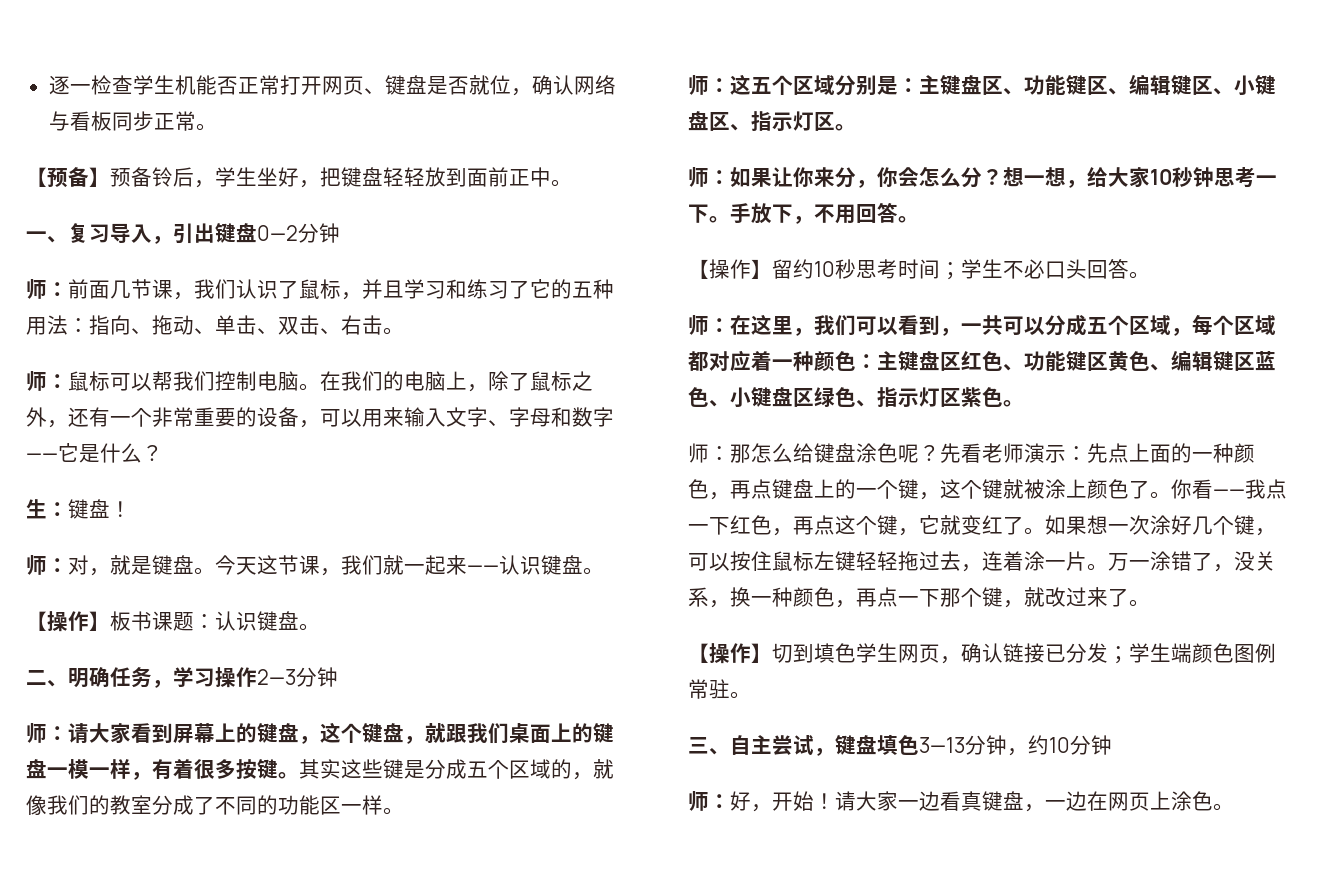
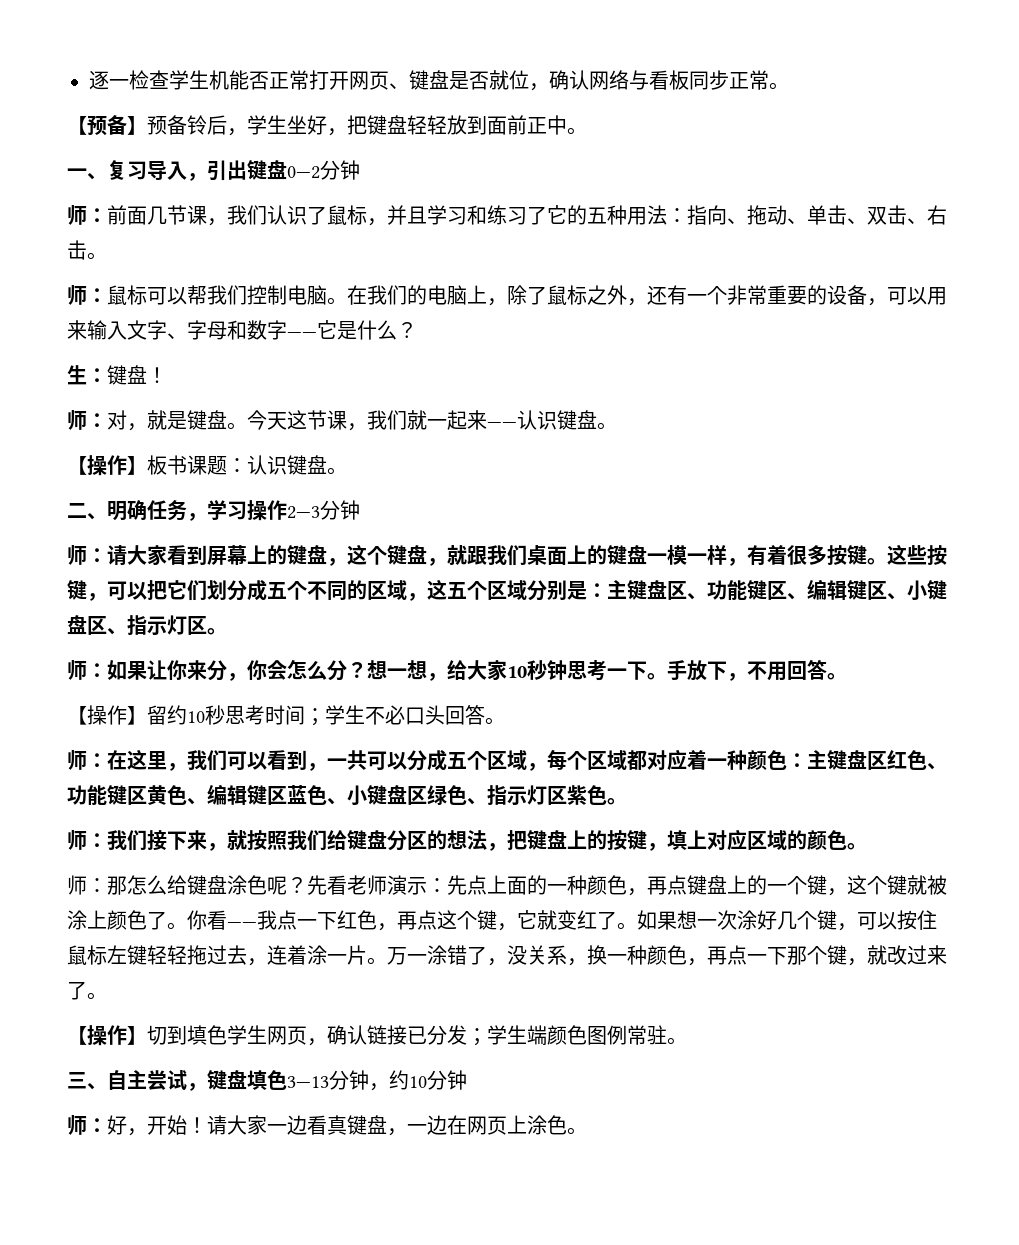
- 其实这些键是分成五个区域的，就像我们的教室分成了不同的功能区一样。
- 师：这五个区域分别是：主键盘区、功能键区、编辑键区、小键盘区、指示灯区。
+ 这些按键，可以把它们划分成五个不同的区域，这五个区域分别是：主键盘区、功能键区、编辑键区、小键盘区、指示灯区。
+ 师：我们接下来，就按照我们给键盘分区的想法，把键盘上的按键，填上对应区域的颜色。

